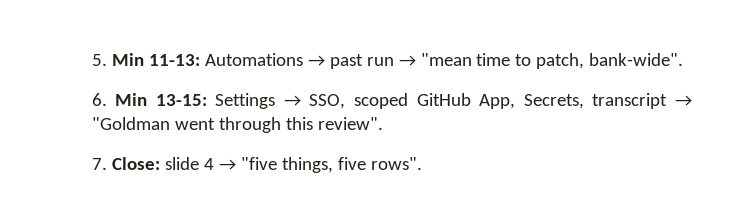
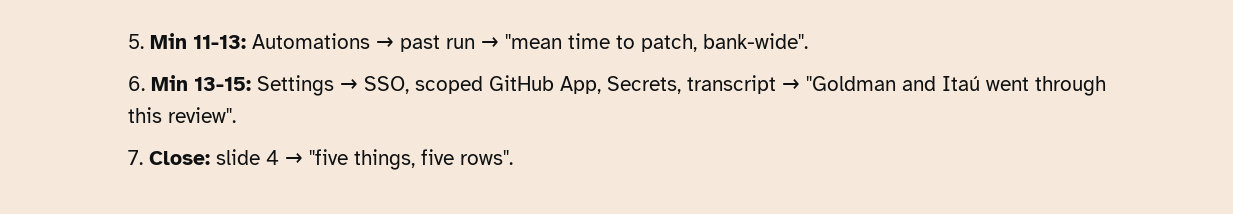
- 6. Min 13-15: Settings → SSO, scoped GitHub App, Secrets, transcript → "Goldman went through this review".
+ 6. Min 13-15: Settings → SSO, scoped GitHub App, Secrets, transcript → "Goldman and Itaú went through this review".

